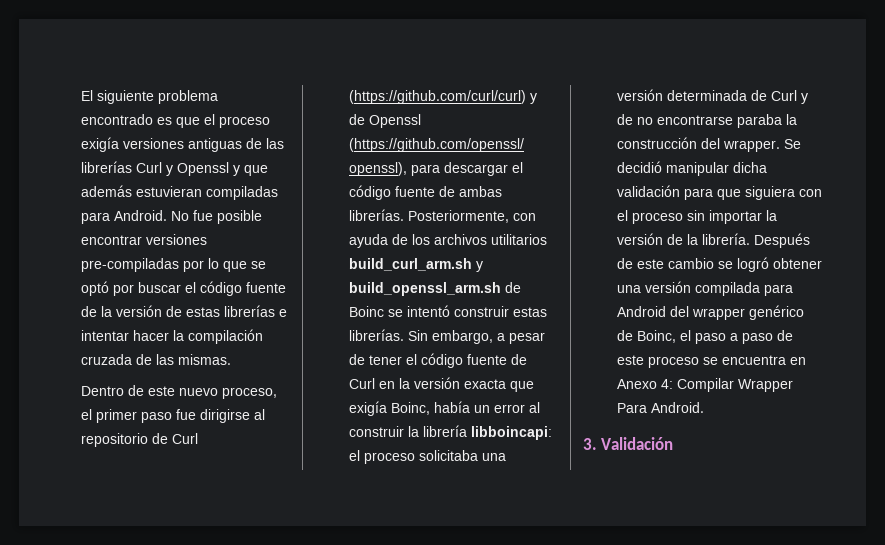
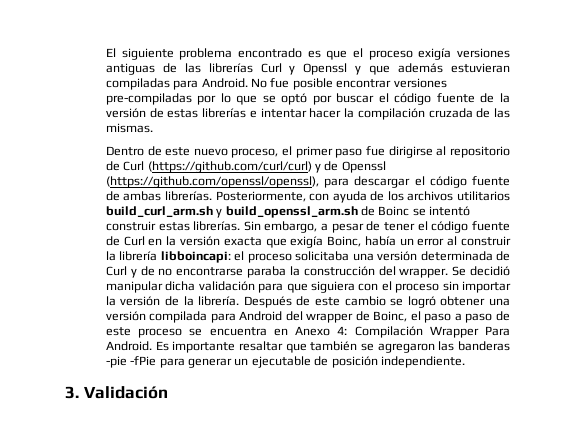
- Después de este cambio se logró obtener una versión compilada para Android del wrapper genérico de Boinc, el paso a paso de este proceso se encuentra en Anexo 4: Compilar Wrapper Para Android.
+ Después de este cambio se logró obtener una versión compilada para Android del wrapper de Boinc, el paso a paso de este proceso se encuentra en Anexo 4: Compilación Wrapper Para Android. Es importante resaltar que también se agregaron las banderas -pie -fPie para generar un ejecutable de posición independiente.

